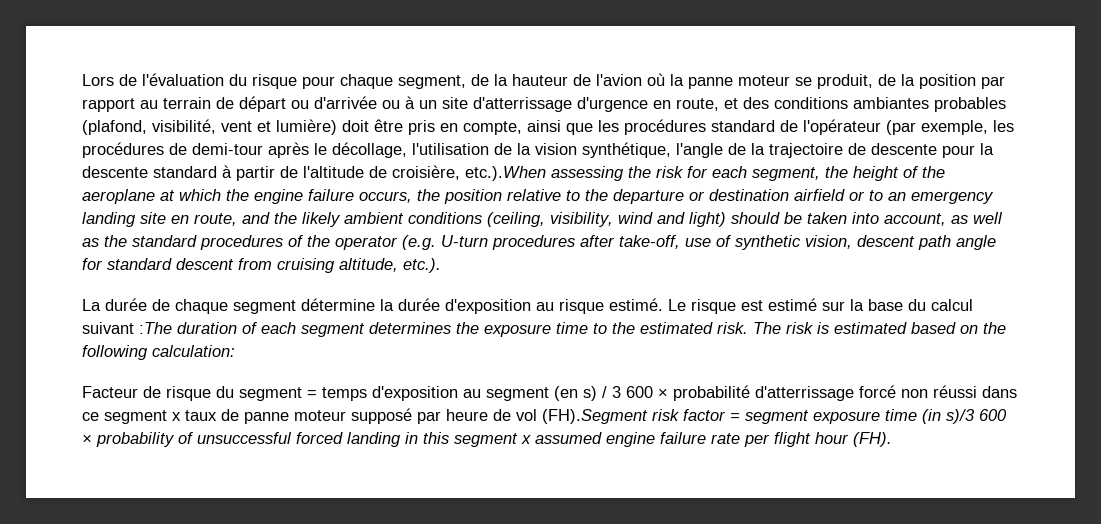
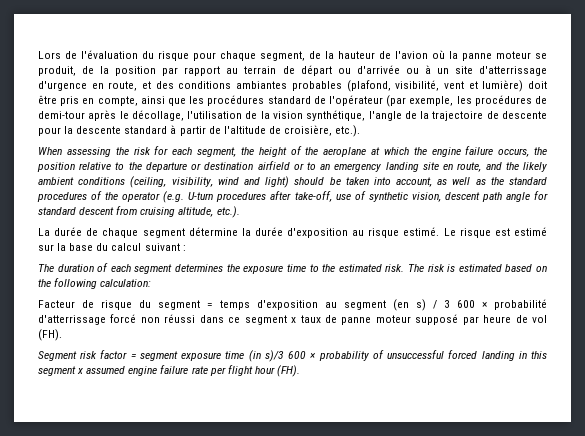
- Lors de l'évaluation du risque pour chaque segment, de la hauteur de l'avion où la panne moteur se produit, de la position par rapport au terrain de départ ou d'arrivée ou à un site d'atterrissage d'urgence en route, et des conditions ambiantes probables (plafond, visibilité, vent et lumière) doit être pris en compte, ainsi que les procédures standard de l'opérateur (par exemple, les procédures de demi-tour après le décollage, l'utilisation de la vision synthétique, l'angle de la trajectoire de descente pour la descente standard à partir de l'altitude de croisière, etc.).When assessing the risk for each segment, the height of the aeroplane at which the engine failure occurs, the position relative to the departure or destination airfield or to an emergency landing site en route, and the likely ambient conditions (ceiling, visibility, wind and light) should be taken into account, as well as the standard procedures of the operator (e.g. U-turn procedures after take-off, use of synthetic vision, descent path angle for standard descent from cruising altitude, etc.).
+ Lors de l'évaluation du risque pour chaque segment, de la hauteur de l'avion où la panne moteur se produit, de la position par rapport au terrain de départ ou d'arrivée ou à un site d'atterrissage d'urgence en route, et des conditions ambiantes probables (plafond, visibilité, vent et lumière) doit être pris en compte, ainsi que les procédures standard de l'opérateur (par exemple, les procédures de demi-tour après le décollage, l'utilisation de la vision synthétique, l'angle de la trajectoire de descente pour la descente standard à partir de l'altitude de croisière, etc.).
+ When assessing the risk for each segment, the height of the aeroplane at which the engine failure occurs, the position relative to the departure or destination airfield or to an emergency landing site en route, and the likely ambient conditions (ceiling, visibility, wind and light) should be taken into account, as well as the standard procedures of the operator (e.g. U-turn procedures after take-off, use of synthetic vision, descent path angle for standard descent from cruising altitude, etc.).
- Le risque est estimé sur la base du calcul suivant :The duration of each segment determines the exposure time to the estimated risk.
+ Le risque est estimé sur la base du calcul suivant :
+ The duration of each segment determines the exposure time to the estimated risk.
- Facteur de risque du segment = temps d'exposition au segment (en s) / 3 600 × probabilité d'atterrissage forcé non réussi dans ce segment x taux de panne moteur supposé par heure de vol (FH).Segment risk factor = segment exposure time (in s)/3 600 × probability of unsuccessful forced landing in this segment x assumed engine failure rate per flight hour (FH).
+ Facteur de risque du segment = temps d'exposition au segment (en s) / 3 600 × probabilité d'atterrissage forcé non réussi dans ce segment x taux de panne moteur supposé par heure de vol (FH).
+ Segment risk factor = segment exposure time (in s)/3 600 × probability of unsuccessful forced landing in this segment x assumed engine failure rate per flight hour (FH).

